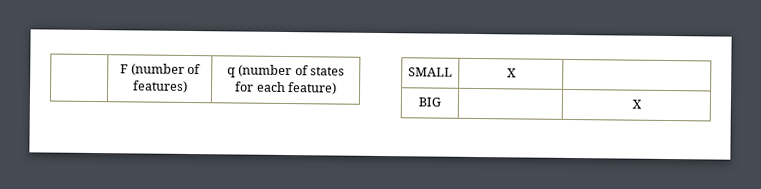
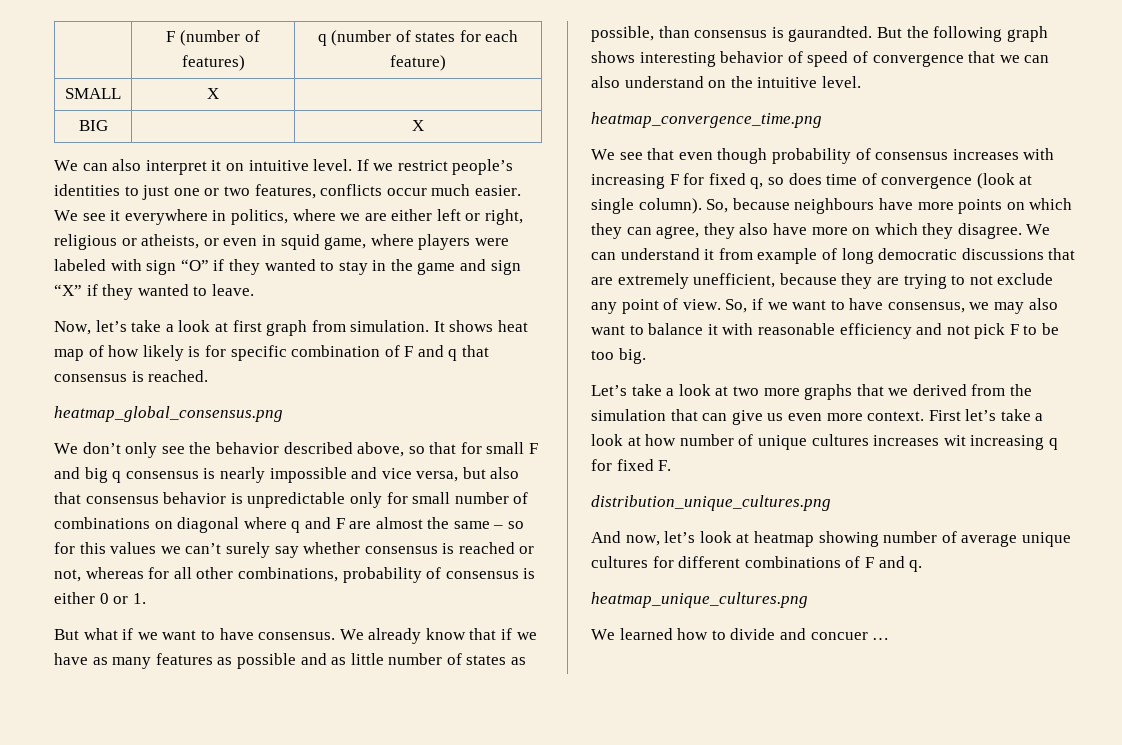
+ We can also interpret it on intuitive level. If we restrict people’s identities to just one or two features, conflicts occur much easier. We see it everywhere in politics, where we are either left or right, religious or atheists, or even in squid game, where players were labeled with sign “O” if they wanted to stay in the game and sign “X” if they wanted to leave.
+ Now, let’s take a look at first graph from simulation. It shows heat map of how likely is for specific combination of F and q that consensus is reached.
+ heatmap_global_consensus.png
+ We don’t only see the behavior described above, so that for small F and big q consensus is nearly impossible and vice versa, but also that consensus behavior is unpredictable only for small number of combinations on diagonal where q and F are almost the same – so for this values we can’t surely say whether consensus is reached or not, whereas for all other combinations, probability of consensus is either 0 or 1.
+ But what if we want to have consensus. We already know that if we have as many features as possible and as little number of states as possible, than consensus is gaurandted. But the following graph shows interesting behavior of speed of convergence that we can also understand on the intuitive level.
+ heatmap_convergence_time.png
+ We see that even though probability of consensus increases with increasing F for fixed q, so does time of convergence (look at single column). So, because neighbours have more points on which they can agree, they also have more on which they disagree. We can understand it from example of long democratic discussions that are extremely unefficient, because they are trying to not exclude any point of view. So, if we want to have consensus, we may also want to balance it with reasonable efficiency and not pick F to be too big.
+ Let’s take a look at two more graphs that we derived from the simulation that can give us even more context. First let’s take a look at how number of unique cultures increases wit increasing q for fixed F.
+ distribution_unique_cultures.png
+ And now, let’s look at heatmap showing number of average unique cultures for different combinations of F and q.
+ heatmap_unique_cultures.png
+ We learned how to divide and concuer …

